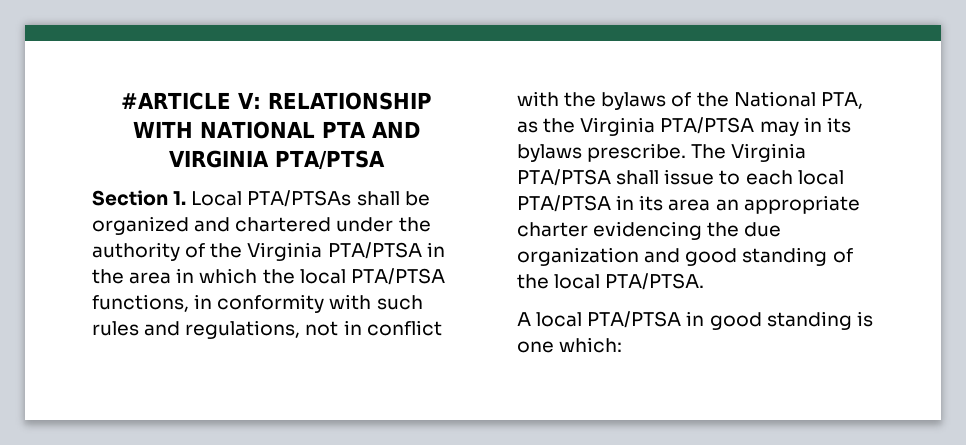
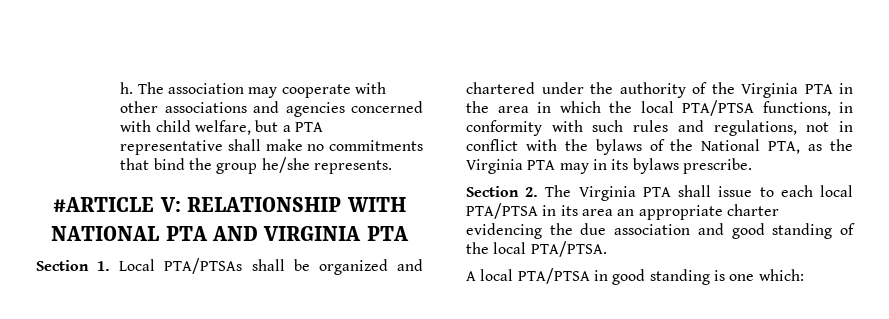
+ h. The association may cooperate with other associations and agencies concerned with child welfare, but a PTA representative shall make no commitments that bind the group he/she represents.
- #ARTICLE V: RELATIONSHIP WITH NATIONAL PTA AND VIRGINIA PTA/PTSA
+ #ARTICLE V: RELATIONSHIP WITH NATIONAL PTA AND VIRGINIA PTA
- Section 1. Local PTA/PTSAs shall be organized and chartered under the authority of the Virginia PTA/PTSA in the area in which the local PTA/PTSA functions, in conformity with such rules and regulations, not in conflict with the bylaws of the National PTA, as the Virginia PTA/PTSA may in its bylaws prescribe. The Virginia PTA/PTSA shall issue to each local PTA/PTSA in its area an appropriate charter evidencing the due organization and good standing of the local PTA/PTSA.
+ Section 1. Local PTA/PTSAs shall be organized and chartered under the authority of the Virginia PTA in the area in which the local PTA/PTSA functions, in conformity with such rules and regulations, not in conflict with the bylaws of the National PTA, as the Virginia PTA may in its bylaws prescribe.
+ Section 2. The Virginia PTA shall issue to each local PTA/PTSA in its area an appropriate charter evidencing the due association and good standing of the local PTA/PTSA.

